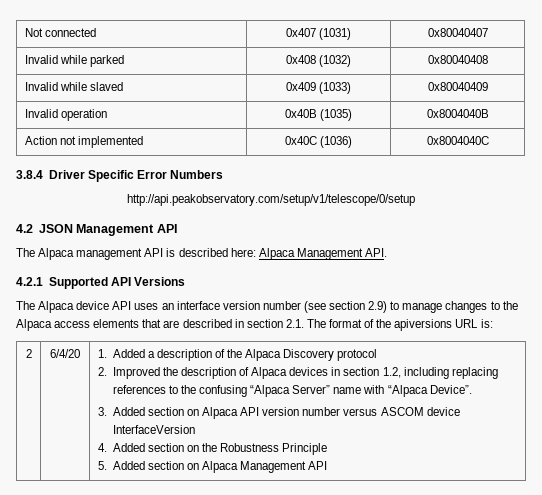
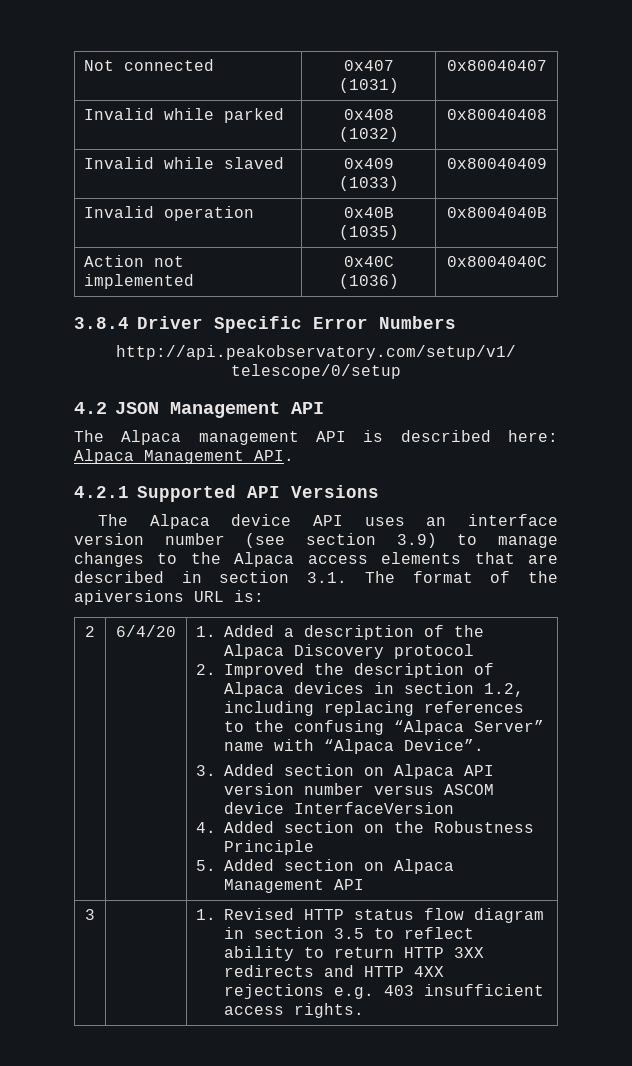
- The Alpaca device API uses an interface version number (see section 2.9) to manage changes to the Alpaca access elements that are described in section 2.1. The format of the apiversions URL is:
+ The Alpaca device API uses an interface version number (see section 3.9) to manage changes to the Alpaca access elements that are described in section 3.1. The format of the apiversions URL is:
+ 3 | | 1. Revised HTTP status flow diagram in section 3.5 to reflect ability to return HTTP 3XX redirects and HTTP 4XX rejections e.g. 403 insufficient access rights.

